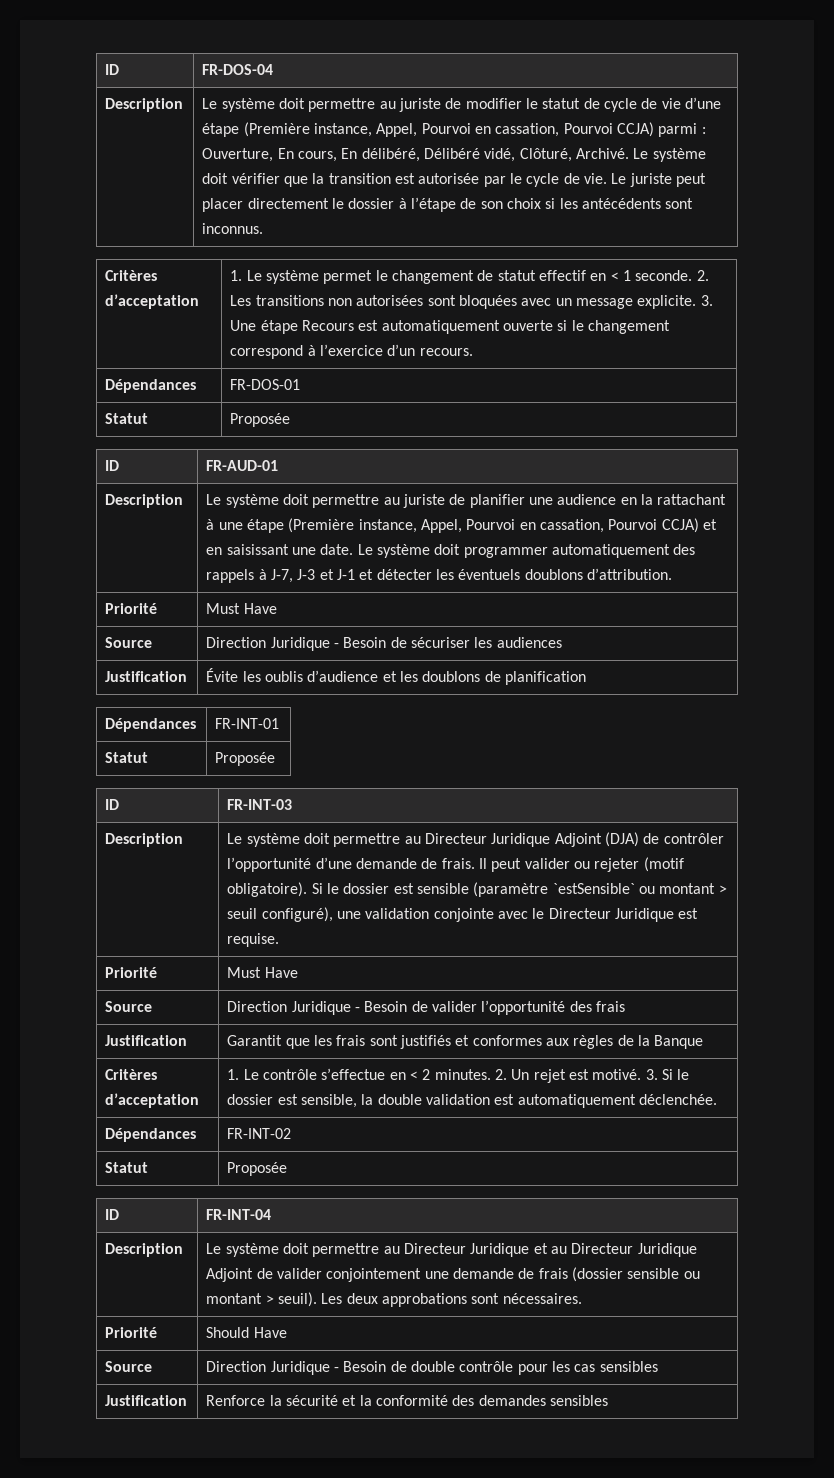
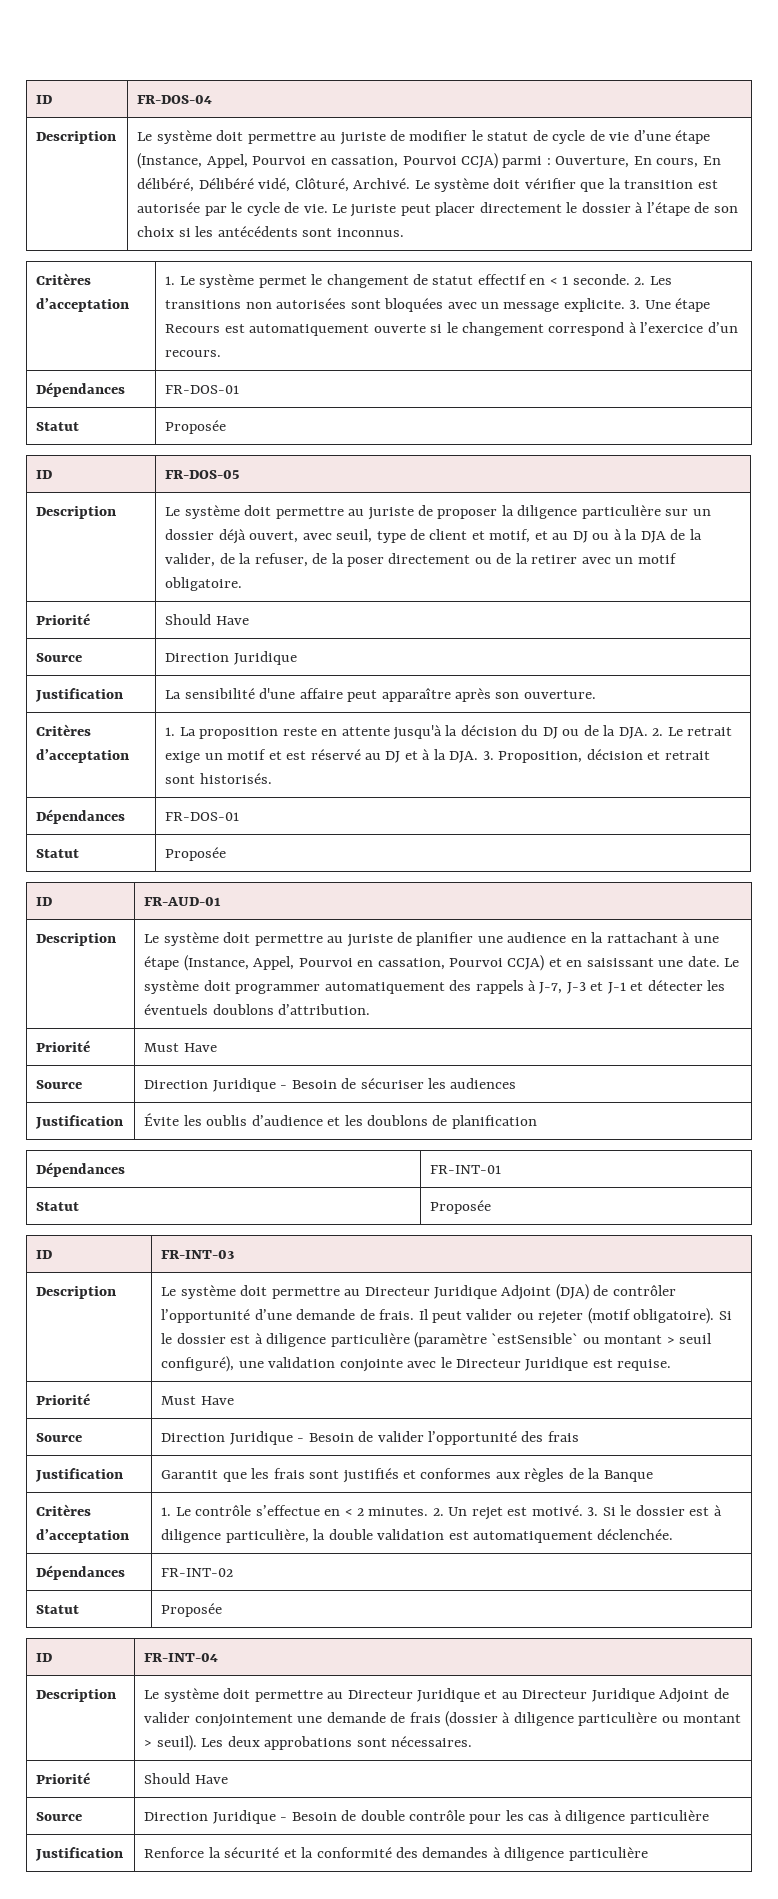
- Le système doit permettre au juriste de modifier le statut de cycle de vie d’une étape (Première instance, Appel, Pourvoi en cassation, Pourvoi CCJA) parmi : Ouverture, En cours, En délibéré, Délibéré vidé, Clôturé, Archivé.
+ Le système doit permettre au juriste de modifier le statut de cycle de vie d’une étape (Instance, Appel, Pourvoi en cassation, Pourvoi CCJA) parmi : Ouverture, En cours, En délibéré, Délibéré vidé, Clôturé, Archivé.
+ ID | FR-DOS-05
+ Description | Le système doit permettre au juriste de proposer la diligence particulière sur un dossier déjà ouvert, avec seuil, type de client et motif, et au DJ ou à la DJA de la valider, de la refuser, de la poser directement ou de la retirer avec un motif obligatoire.
+ Priorité | Should Have
+ Source | Direction Juridique
+ Justification | La sensibilité d'une affaire peut apparaître après son ouverture.
+ Critères d’acceptation | 1. La proposition reste en attente jusqu'à la décision du DJ ou de la DJA. 2. Le retrait exige un motif et est réservé au DJ et à la DJA. 3. Proposition, décision et retrait sont historisés.
+ Dépendances | FR-DOS-01
+ Statut | Proposée
- Le système doit permettre au juriste de planifier une audience en la rattachant à une étape (Première instance, Appel, Pourvoi en cassation, Pourvoi CCJA) et en saisissant une date.
+ Le système doit permettre au juriste de planifier une audience en la rattachant à une étape (Instance, Appel, Pourvoi en cassation, Pourvoi CCJA) et en saisissant une date.
- Si le dossier est sensible (paramètre `estSensible` ou montant > seuil configuré), une validation conjointe avec le Directeur Juridique est requise.
+ Si le dossier est à diligence particulière (paramètre `estSensible` ou montant > seuil configuré), une validation conjointe avec le Directeur Juridique est requise.
- Critères d’acceptation | 1. Le contrôle s’effectue en < 2 minutes. 2. Un rejet est motivé. 3. Si le dossier est sensible, la double validation est automatiquement déclenchée.
+ Critères d’acceptation | 1. Le contrôle s’effectue en < 2 minutes. 2. Un rejet est motivé. 3. Si le dossier est à diligence particulière, la double validation est automatiquement déclenchée.
- Description | Le système doit permettre au Directeur Juridique et au Directeur Juridique Adjoint de valider conjointement une demande de frais (dossier sensible ou montant > seuil). Les deux approbations sont nécessaires.
+ Description | Le système doit permettre au Directeur Juridique et au Directeur Juridique Adjoint de valider conjointement une demande de frais (dossier à diligence particulière ou montant > seuil). Les deux approbations sont nécessaires.
- Source | Direction Juridique - Besoin de double contrôle pour les cas sensibles
+ Source | Direction Juridique - Besoin de double contrôle pour les cas à diligence particulière
- Justification | Renforce la sécurité et la conformité des demandes sensibles
+ Justification | Renforce la sécurité et la conformité des demandes à diligence particulière

